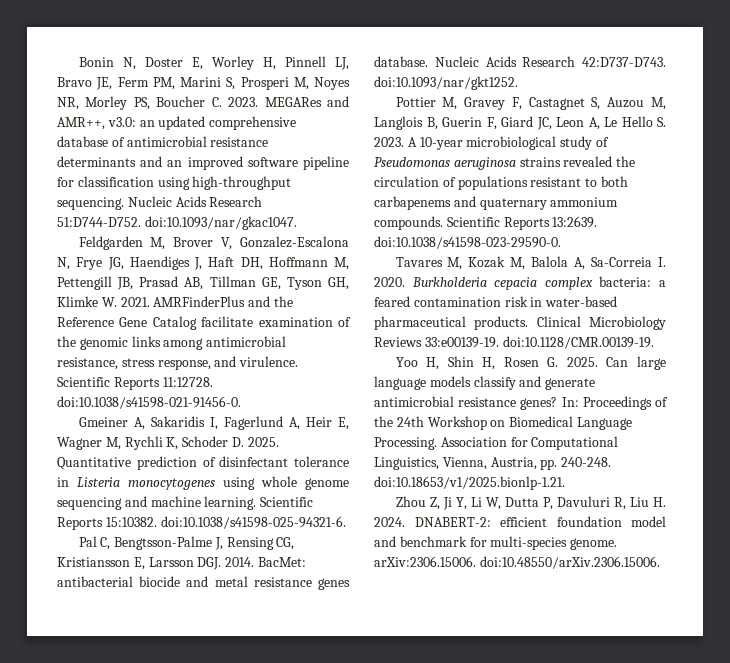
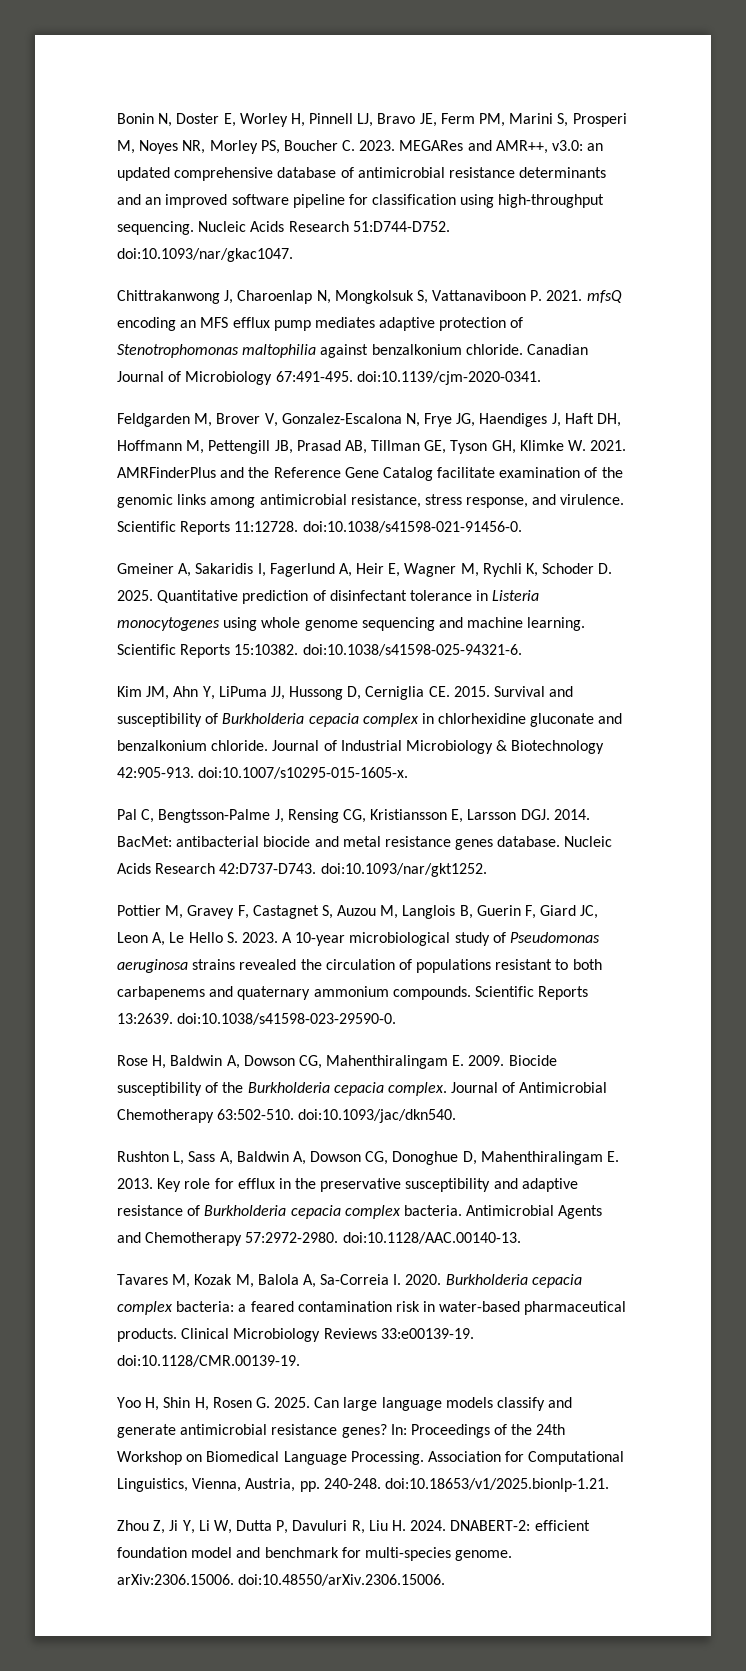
+ Chittrakanwong J, Charoenlap N, Mongkolsuk S, Vattanaviboon P. 2021. mfsQ encoding an MFS efflux pump mediates adaptive protection of Stenotrophomonas maltophilia against benzalkonium chloride. Canadian Journal of Microbiology 67:491-495. doi:10.1139/cjm-2020-0341.
+ Kim JM, Ahn Y, LiPuma JJ, Hussong D, Cerniglia CE. 2015. Survival and susceptibility of Burkholderia cepacia complex in chlorhexidine gluconate and benzalkonium chloride. Journal of Industrial Microbiology & Biotechnology 42:905-913. doi:10.1007/s10295-015-1605-x.
+ Rose H, Baldwin A, Dowson CG, Mahenthiralingam E. 2009. Biocide susceptibility of the Burkholderia cepacia complex. Journal of Antimicrobial Chemotherapy 63:502-510. doi:10.1093/jac/dkn540.
+ Rushton L, Sass A, Baldwin A, Dowson CG, Donoghue D, Mahenthiralingam E. 2013. Key role for efflux in the preservative susceptibility and adaptive resistance of Burkholderia cepacia complex bacteria. Antimicrobial Agents and Chemotherapy 57:2972-2980. doi:10.1128/AAC.00140-13.

